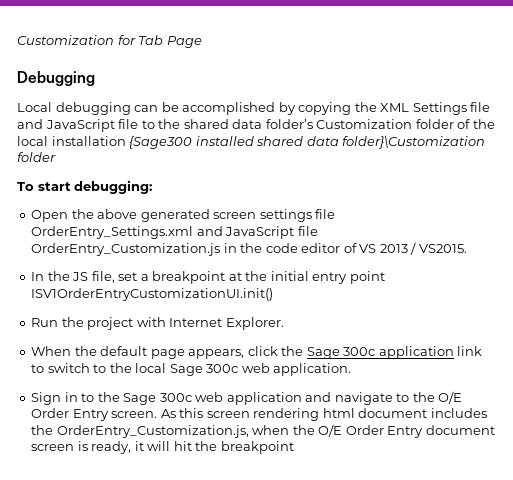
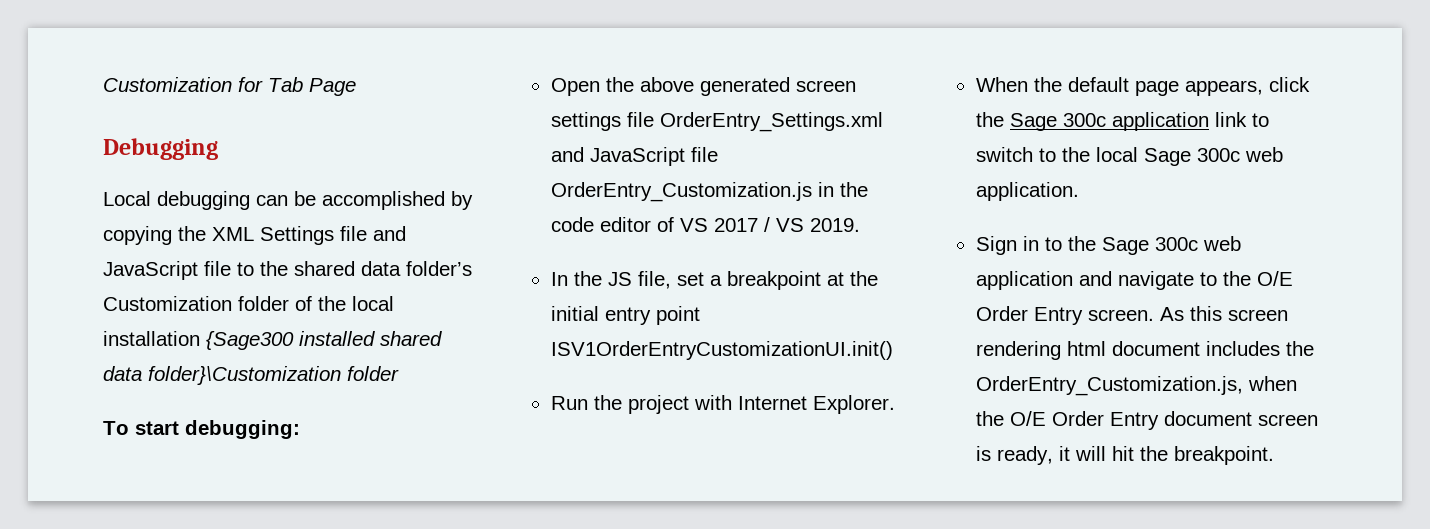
- Open the above generated screen settings file OrderEntry_Settings.xml and JavaScript file OrderEntry_Customization.js in the code editor of VS 2013 / VS2015.
+ Open the above generated screen settings file OrderEntry_Settings.xml and JavaScript file OrderEntry_Customization.js in the code editor of VS 2017 / VS 2019.
- As this screen rendering html document includes the OrderEntry_Customization.js, when the O/E Order Entry document screen is ready, it will hit the breakpoint
+ As this screen rendering html document includes the OrderEntry_Customization.js, when the O/E Order Entry document screen is ready, it will hit the breakpoint.

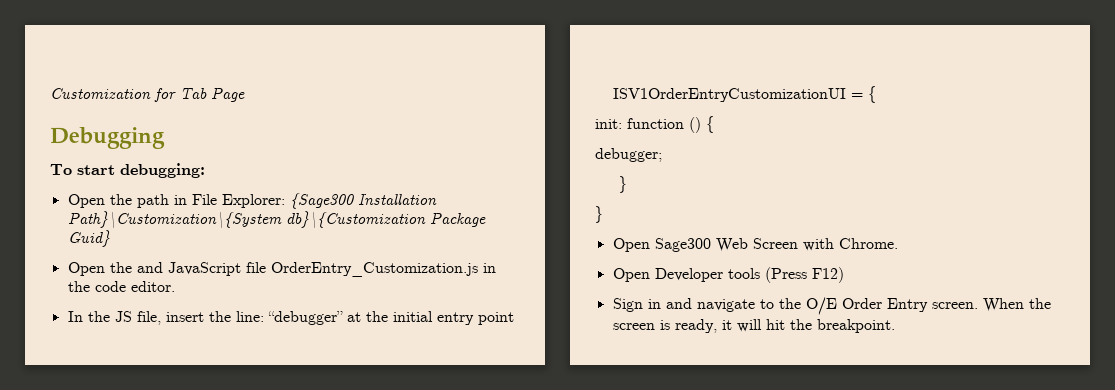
- Local debugging can be accomplished by copying the XML Settings file and JavaScript file to the shared data folder’s Customization folder of the local installation {Sage300 installed shared data folder}\Customization folder
- Open the above generated screen settings file OrderEntry_Settings.xml and JavaScript file OrderEntry_Customization.js in the code editor of VS 2017 / VS 2019.
+ Open the path in File Explorer: {Sage300 Installation Path}\Customization\{System db}\{Customization Package Guid}
+ Open the and JavaScript file OrderEntry_Customization.js in the code editor.
- In the JS file, set a breakpoint at the initial entry point ISV1OrderEntryCustomizationUI.init()
- Run the project with Internet Explorer.
- When the default page appears, click the Sage 300c application link to switch to the local Sage 300c web application.
- Sign in to the Sage 300c web application and navigate to the O/E Order Entry screen.
+ In the JS file, insert the line: “debugger” at the initial entry point ISV1OrderEntryCustomizationUI = {
+ init: function () {
+ debugger;
+ }
+ }
+ Open Sage300 Web Screen with Chrome.
+ Open Developer tools (Press F12)
+ Sign in and navigate to the O/E Order Entry screen.
- As this screen rendering html document includes the OrderEntry_Customization.js, when the O/E Order Entry document screen is ready, it will hit the breakpoint.
+ When the screen is ready, it will hit the breakpoint.

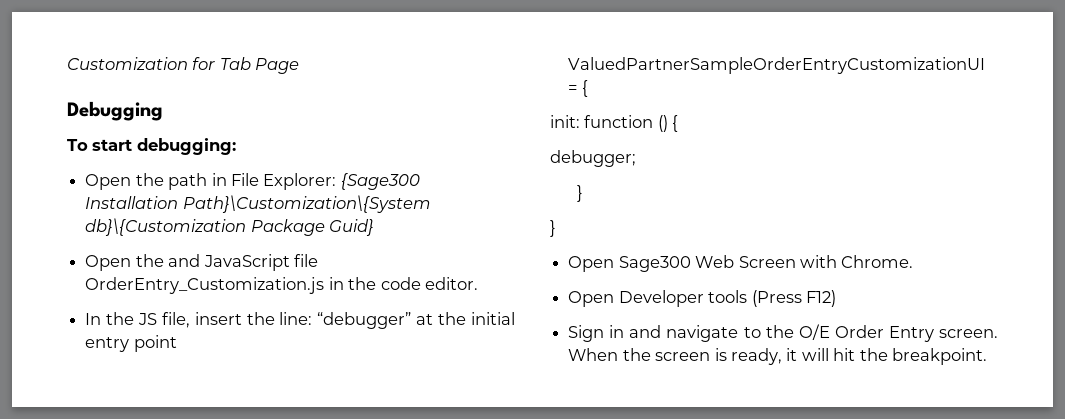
- In the JS file, insert the line: “debugger” at the initial entry point ISV1OrderEntryCustomizationUI = {
+ In the JS file, insert the line: “debugger” at the initial entry point ValuedPartnerSampleOrderEntryCustomizationUI = {

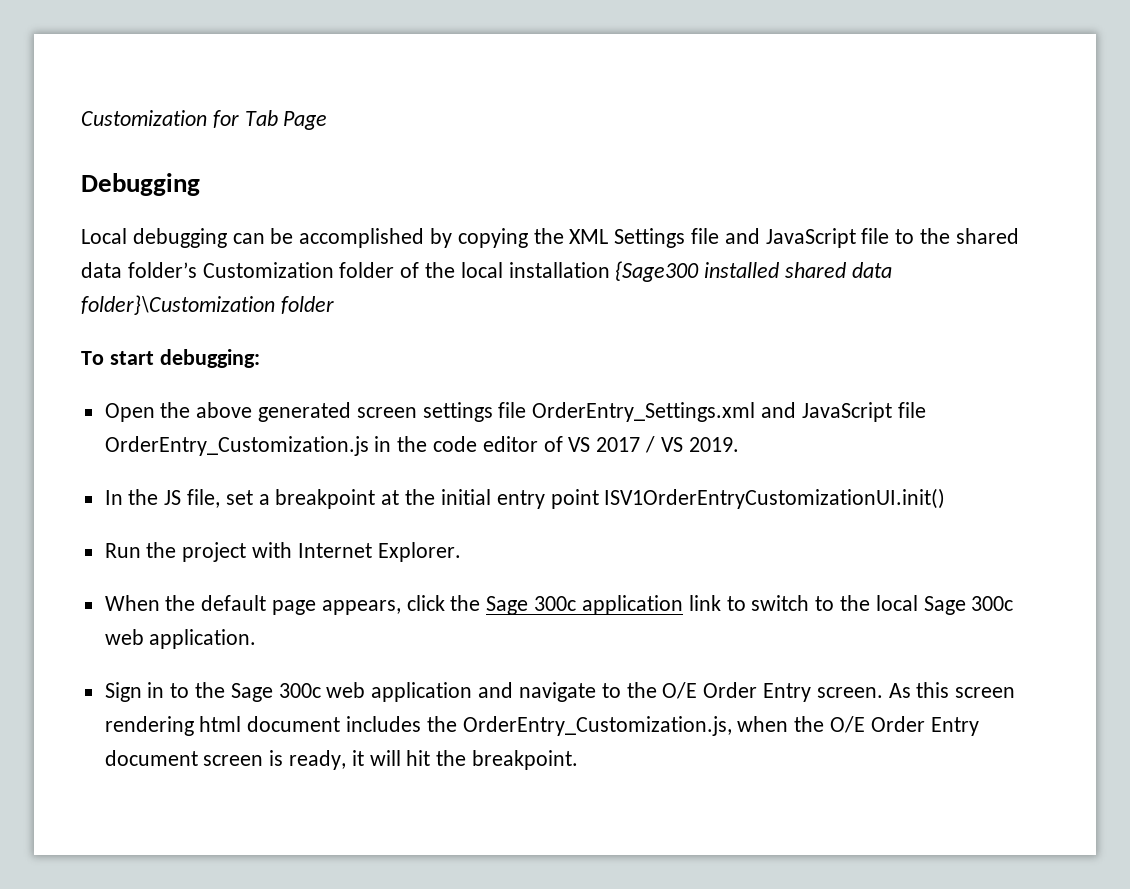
+ Local debugging can be accomplished by copying the XML Settings file and JavaScript file to the shared data folder’s Customization folder of the local installation {Sage300 installed shared data folder}\Customization folder
- Open the path in File Explorer: {Sage300 Installation Path}\Customization\{System db}\{Customization Package Guid}
- Open the and JavaScript file OrderEntry_Customization.js in the code editor.
+ Open the above generated screen settings file OrderEntry_Settings.xml and JavaScript file OrderEntry_Customization.js in the code editor of VS 2017 / VS 2019.
- In the JS file, insert the line: “debugger” at the initial entry point ValuedPartnerSampleOrderEntryCustomizationUI = {
- init: function () {
- debugger;
- }
- }
- Open Sage300 Web Screen with Chrome.
- Open Developer tools (Press F12)
- Sign in and navigate to the O/E Order Entry screen.
+ In the JS file, set a breakpoint at the initial entry point ISV1OrderEntryCustomizationUI.init()
+ Run the project with Internet Explorer.
+ When the default page appears, click the Sage 300c application link to switch to the local Sage 300c web application.
+ Sign in to the Sage 300c web application and navigate to the O/E Order Entry screen.
- When the screen is ready, it will hit the breakpoint.
+ As this screen rendering html document includes the OrderEntry_Customization.js, when the O/E Order Entry document screen is ready, it will hit the breakpoint.

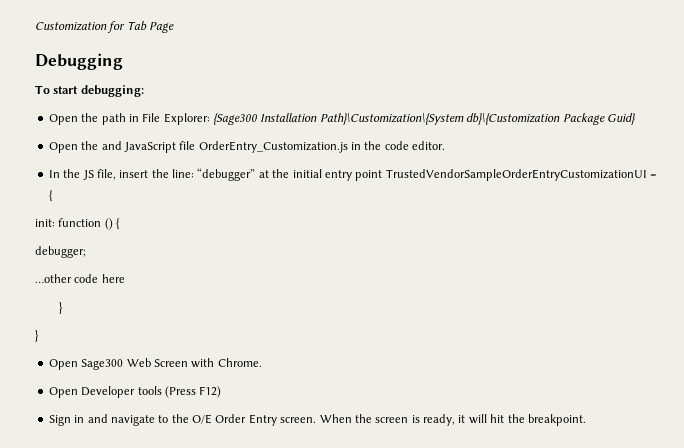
- Local debugging can be accomplished by copying the XML Settings file and JavaScript file to the shared data folder’s Customization folder of the local installation {Sage300 installed shared data folder}\Customization folder
- Open the above generated screen settings file OrderEntry_Settings.xml and JavaScript file OrderEntry_Customization.js in the code editor of VS 2017 / VS 2019.
+ Open the path in File Explorer: {Sage300 Installation Path}\Customization\{System db}\{Customization Package Guid}
+ Open the and JavaScript file OrderEntry_Customization.js in the code editor.
- In the JS file, set a breakpoint at the initial entry point ISV1OrderEntryCustomizationUI.init()
- Run the project with Internet Explorer.
- When the default page appears, click the Sage 300c application link to switch to the local Sage 300c web application.
- Sign in to the Sage 300c web application and navigate to the O/E Order Entry screen.
+ In the JS file, insert the line: “debugger” at the initial entry point TrustedVendorSampleOrderEntryCustomizationUI = {
+ init: function () {
+ debugger;
+ …other code here
+ }
+ }
+ Open Sage300 Web Screen with Chrome.
+ Open Developer tools (Press F12)
+ Sign in and navigate to the O/E Order Entry screen.
- As this screen rendering html document includes the OrderEntry_Customization.js, when the O/E Order Entry document screen is ready, it will hit the breakpoint.
+ When the screen is ready, it will hit the breakpoint.

